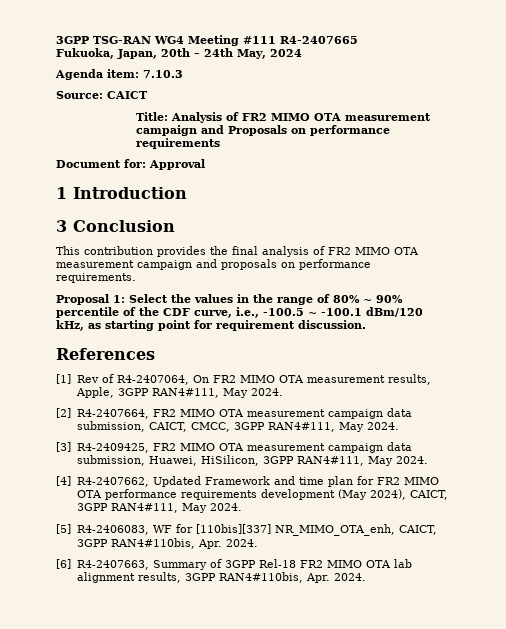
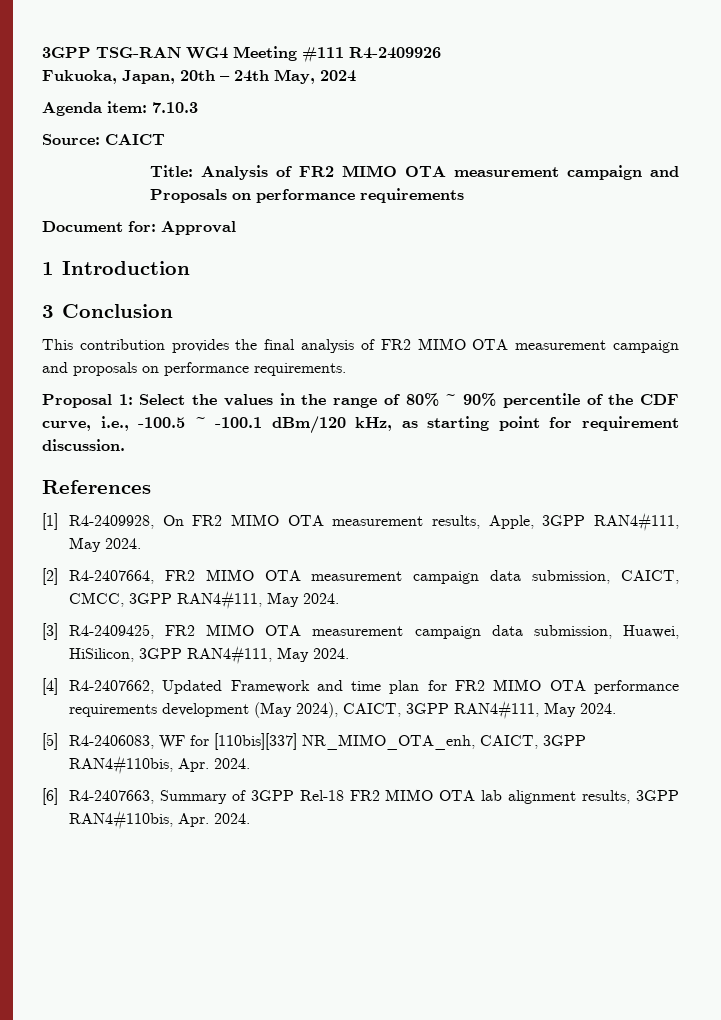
- 3GPP TSG-RAN WG4 Meeting #111 R4-2407665
+ 3GPP TSG-RAN WG4 Meeting #111 R4-2409926
- [1] Rev of R4-2407064, On FR2 MIMO OTA measurement results, Apple, 3GPP RAN4#111, May 2024.
+ [1] R4-2409928, On FR2 MIMO OTA measurement results, Apple, 3GPP RAN4#111, May 2024.

